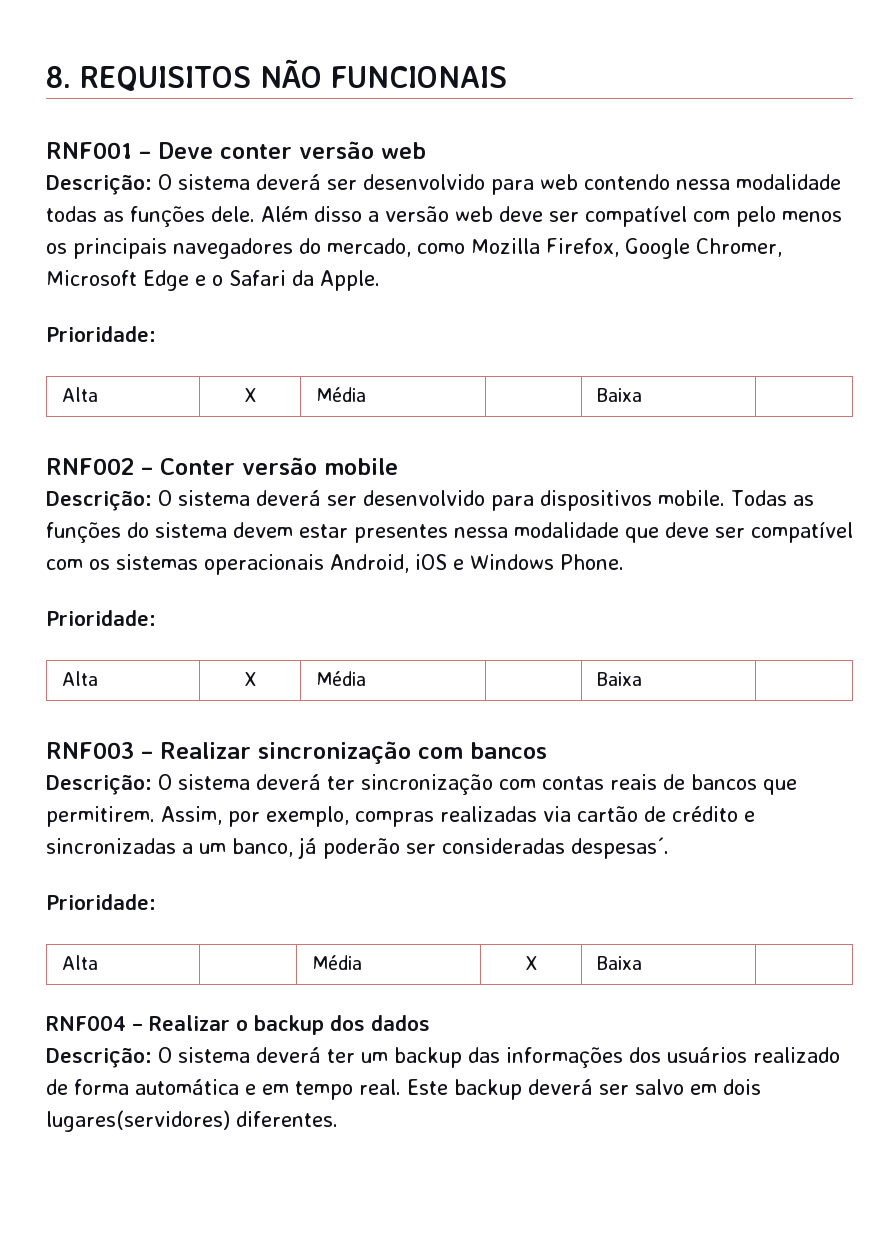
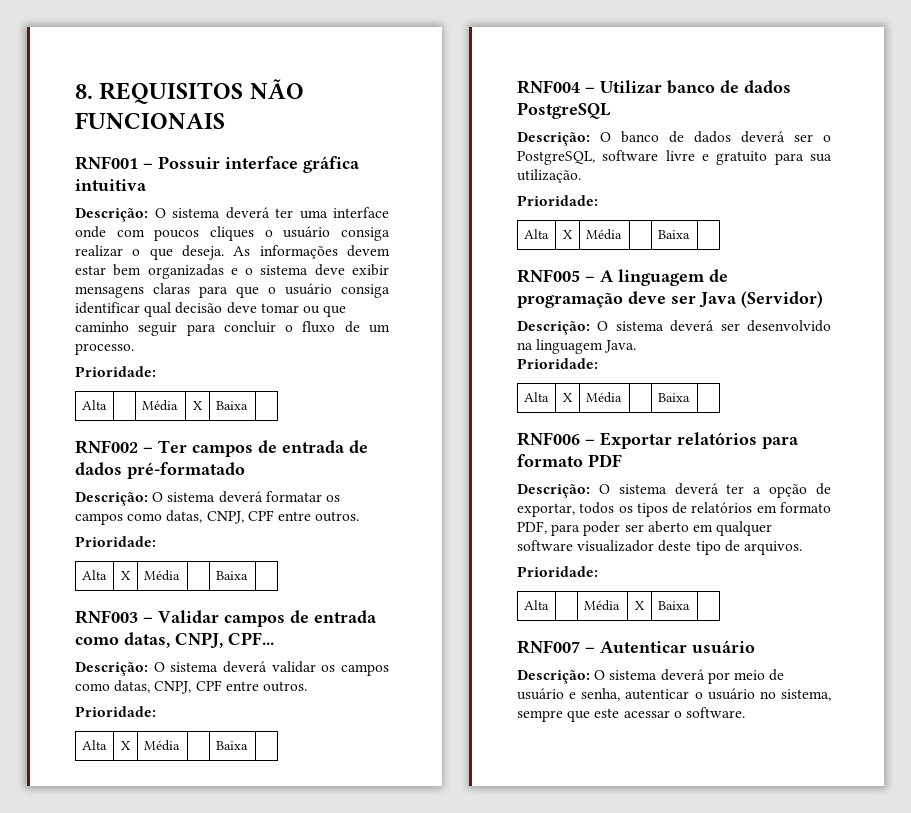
- RNF001 – Deve conter versão web
- Descrição: O sistema deverá ser desenvolvido para web contendo nessa modalidade todas as funções dele. Além disso a versão web deve ser compatível com pelo menos os principais navegadores do mercado, como Mozilla Firefox, Google Chromer, Microsoft Edge e o Safari da Apple.
+ RNF001 – Possuir interface gráfica intuitiva
+ Descrição: O sistema deverá ter uma interface onde com poucos cliques o usuário consiga realizar o que deseja. As informações devem estar bem organizadas e o sistema deve exibir mensagens claras para que o usuário consiga identificar qual decisão deve tomar ou que caminho seguir para concluir o fluxo de um processo.
  Prioridade:
- Alta | X | Média | | Baixa |
+ Alta | | Média | X | Baixa |
- RNF002 – Conter versão mobile
- Descrição: O sistema deverá ser desenvolvido para dispositivos mobile. Todas as funções do sistema devem estar presentes nessa modalidade que deve ser compatível com os sistemas operacionais Android, iOS e Windows Phone.
+ RNF002 – Ter campos de entrada de dados pré-formatado
+ Descrição: O sistema deverá formatar os campos como datas, CNPJ, CPF entre outros.
- RNF003 – Realizar sincronização com bancos
- Descrição: O sistema deverá ter sincronização com contas reais de bancos que permitirem. Assim, por exemplo, compras realizadas via cartão de crédito e sincronizadas a um banco, já poderão ser consideradas despesas´.
+ RNF003 – Validar campos de entrada como datas, CNPJ, CPF...
+ Descrição: O sistema deverá validar os campos como datas, CNPJ, CPF entre outros.
+ Prioridade:
+ Alta | X | Média | | Baixa |
+ RNF004 – Utilizar banco de dados PostgreSQL
+ Descrição: O banco de dados deverá ser o PostgreSQL, software livre e gratuito para sua utilização.
+ Prioridade:
+ Alta | X | Média | | Baixa |
+ RNF005 – A linguagem de programação deve ser Java (Servidor)
+ Descrição: O sistema deverá ser desenvolvido na linguagem Java.
+ Prioridade:
+ Alta | X | Média | | Baixa |
+ RNF006 – Exportar relatórios para formato PDF
+ Descrição: O sistema deverá ter a opção de exportar, todos os tipos de relatórios em formato PDF, para poder ser aberto em qualquer software visualizador deste tipo de arquivos.
  Prioridade:
  Alta | | Média | X | Baixa |
- RNF004 – Realizar o backup dos dados
- Descrição: O sistema deverá ter um backup das informações dos usuários realizado de forma automática e em tempo real. Este backup deverá ser salvo em dois lugares(servidores) diferentes.
+ RNF007 – Autenticar usuário
+ Descrição: O sistema deverá por meio de usuário e senha, autenticar o usuário no sistema, sempre que este acessar o software.

